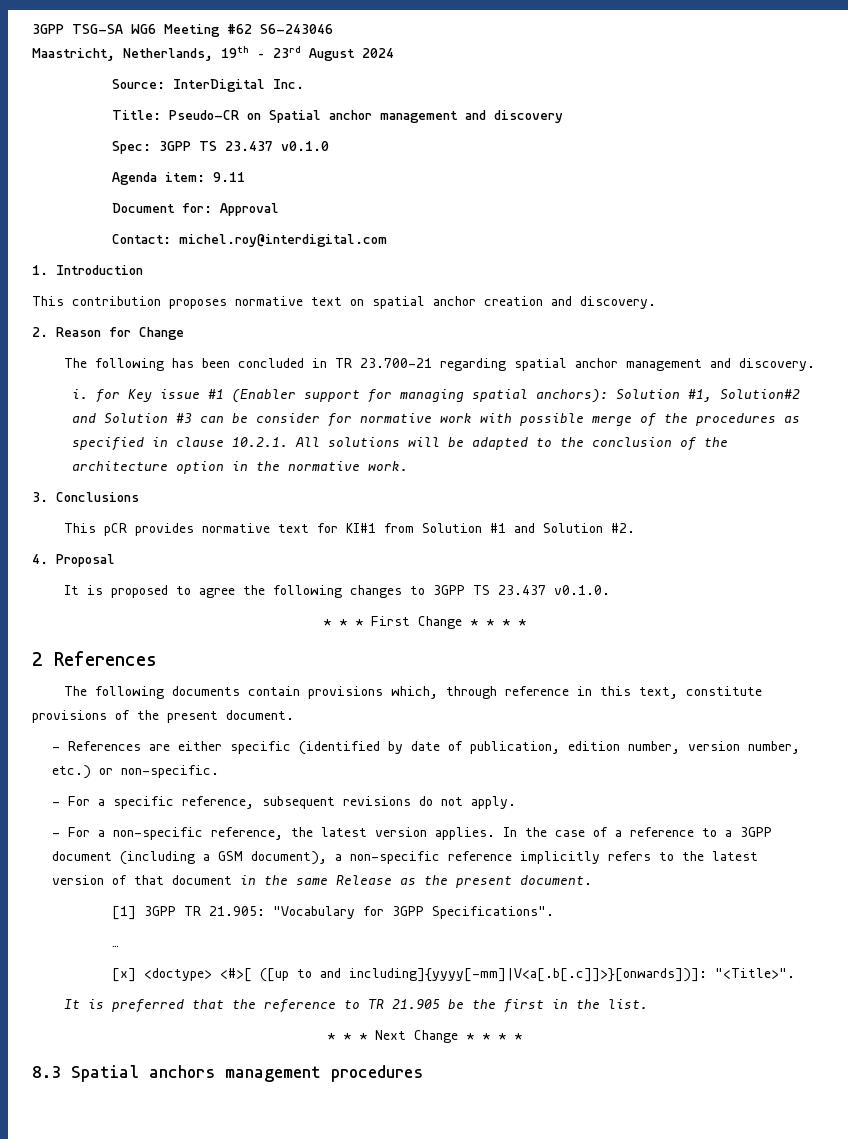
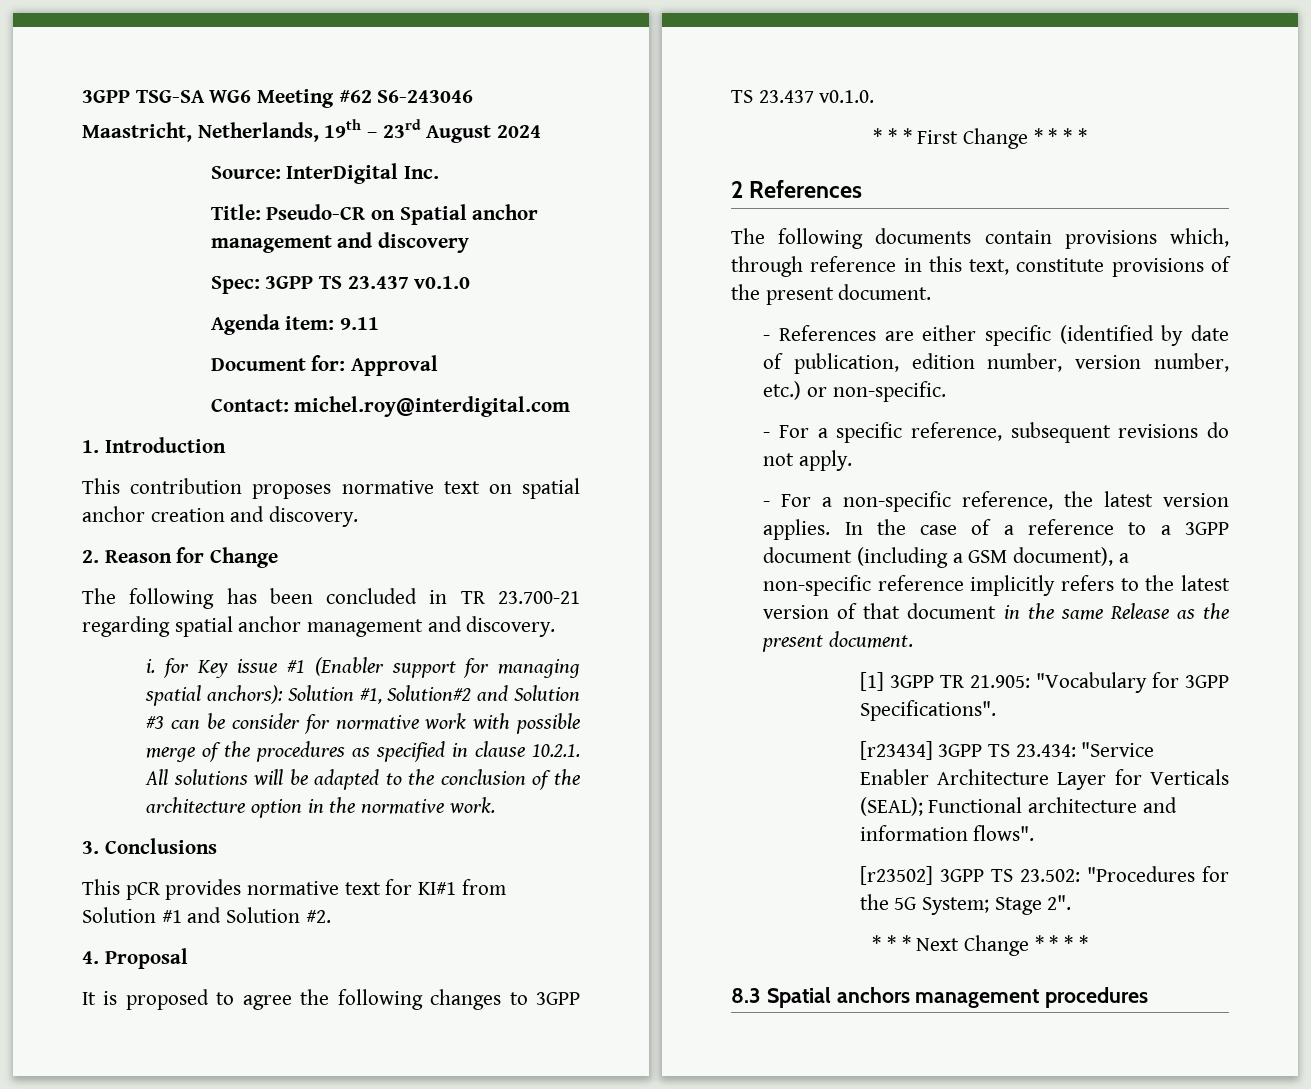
- …
- [x] <doctype> <#>[ ([up to and including]{yyyy[-mm]|V<a[.b[.c]]>}[onwards])]: "<Title>".
- It is preferred that the reference to TR 21.905 be the first in the list.
+ [r23434] 3GPP TS 23.434: "Service Enabler Architecture Layer for Verticals (SEAL); Functional architecture and information flows".
+ [r23502] 3GPP TS 23.502: "Procedures for the 5G System; Stage 2".

